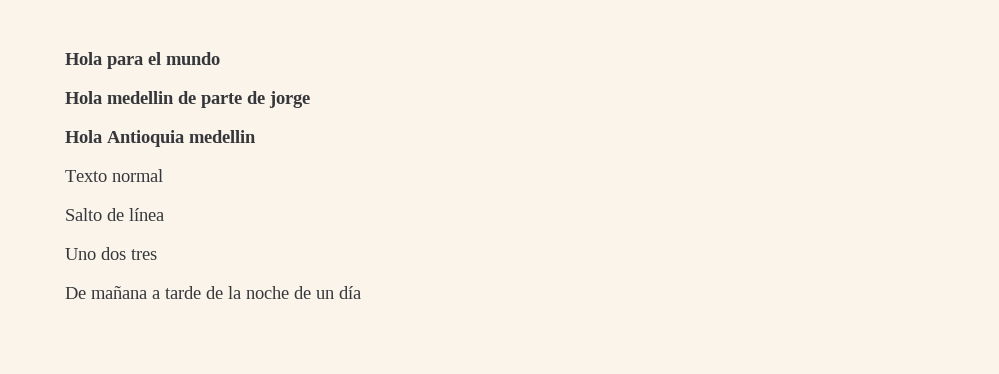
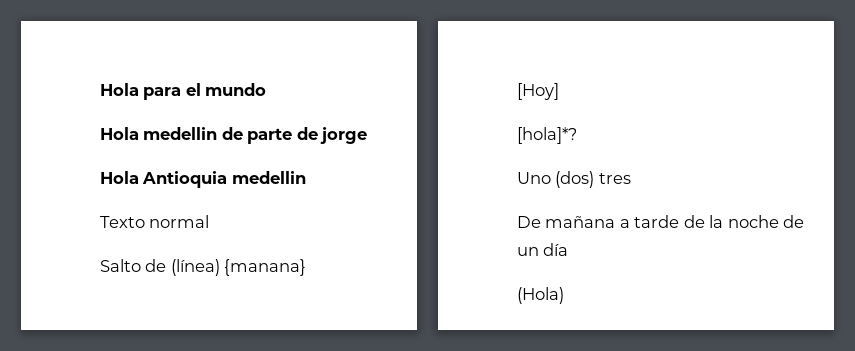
- Salto de línea
+ Salto de (línea) {manana}
+ [Hoy]
+ [hola]*?
- Uno dos tres
+ Uno (dos) tres
+ (Hola)

